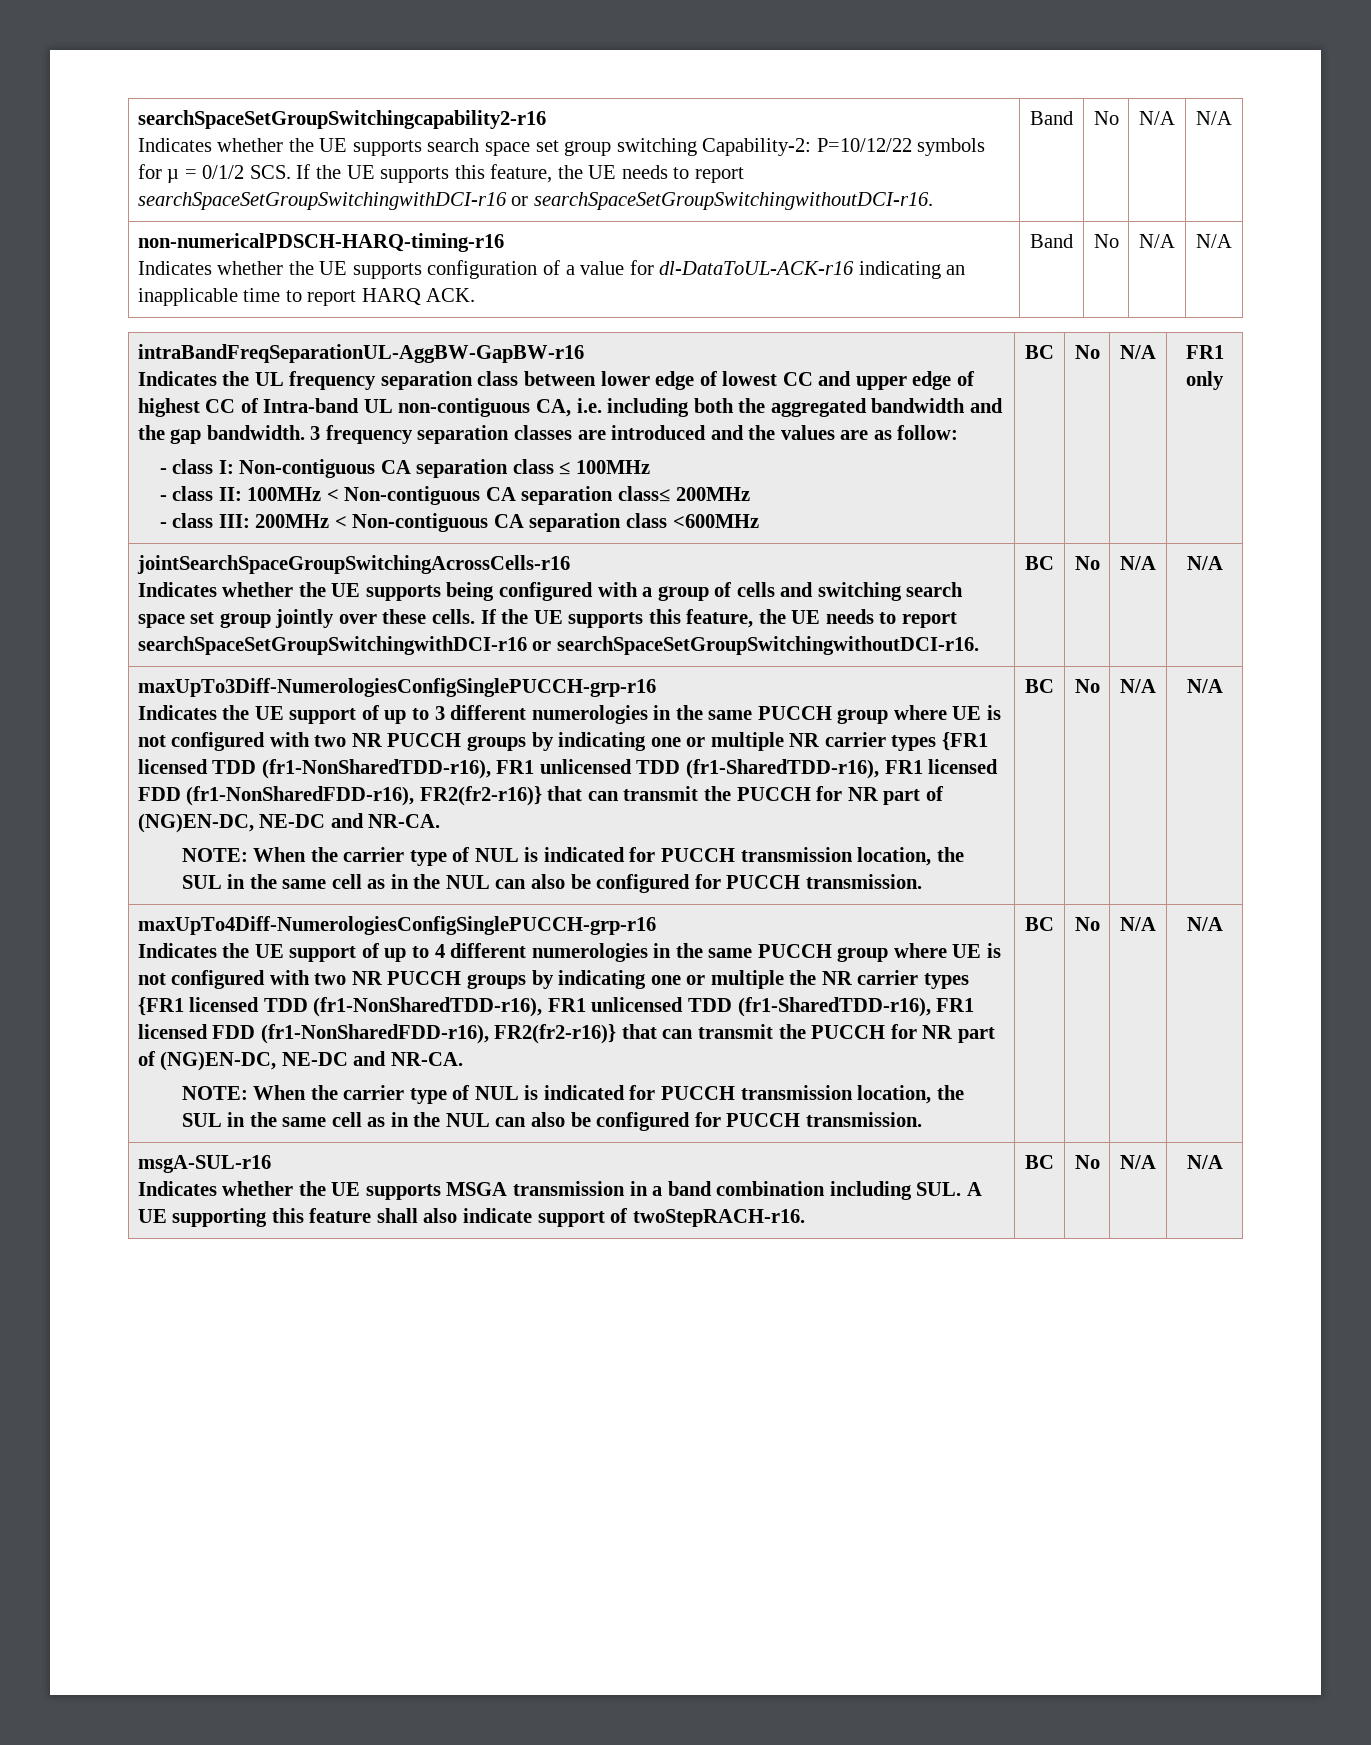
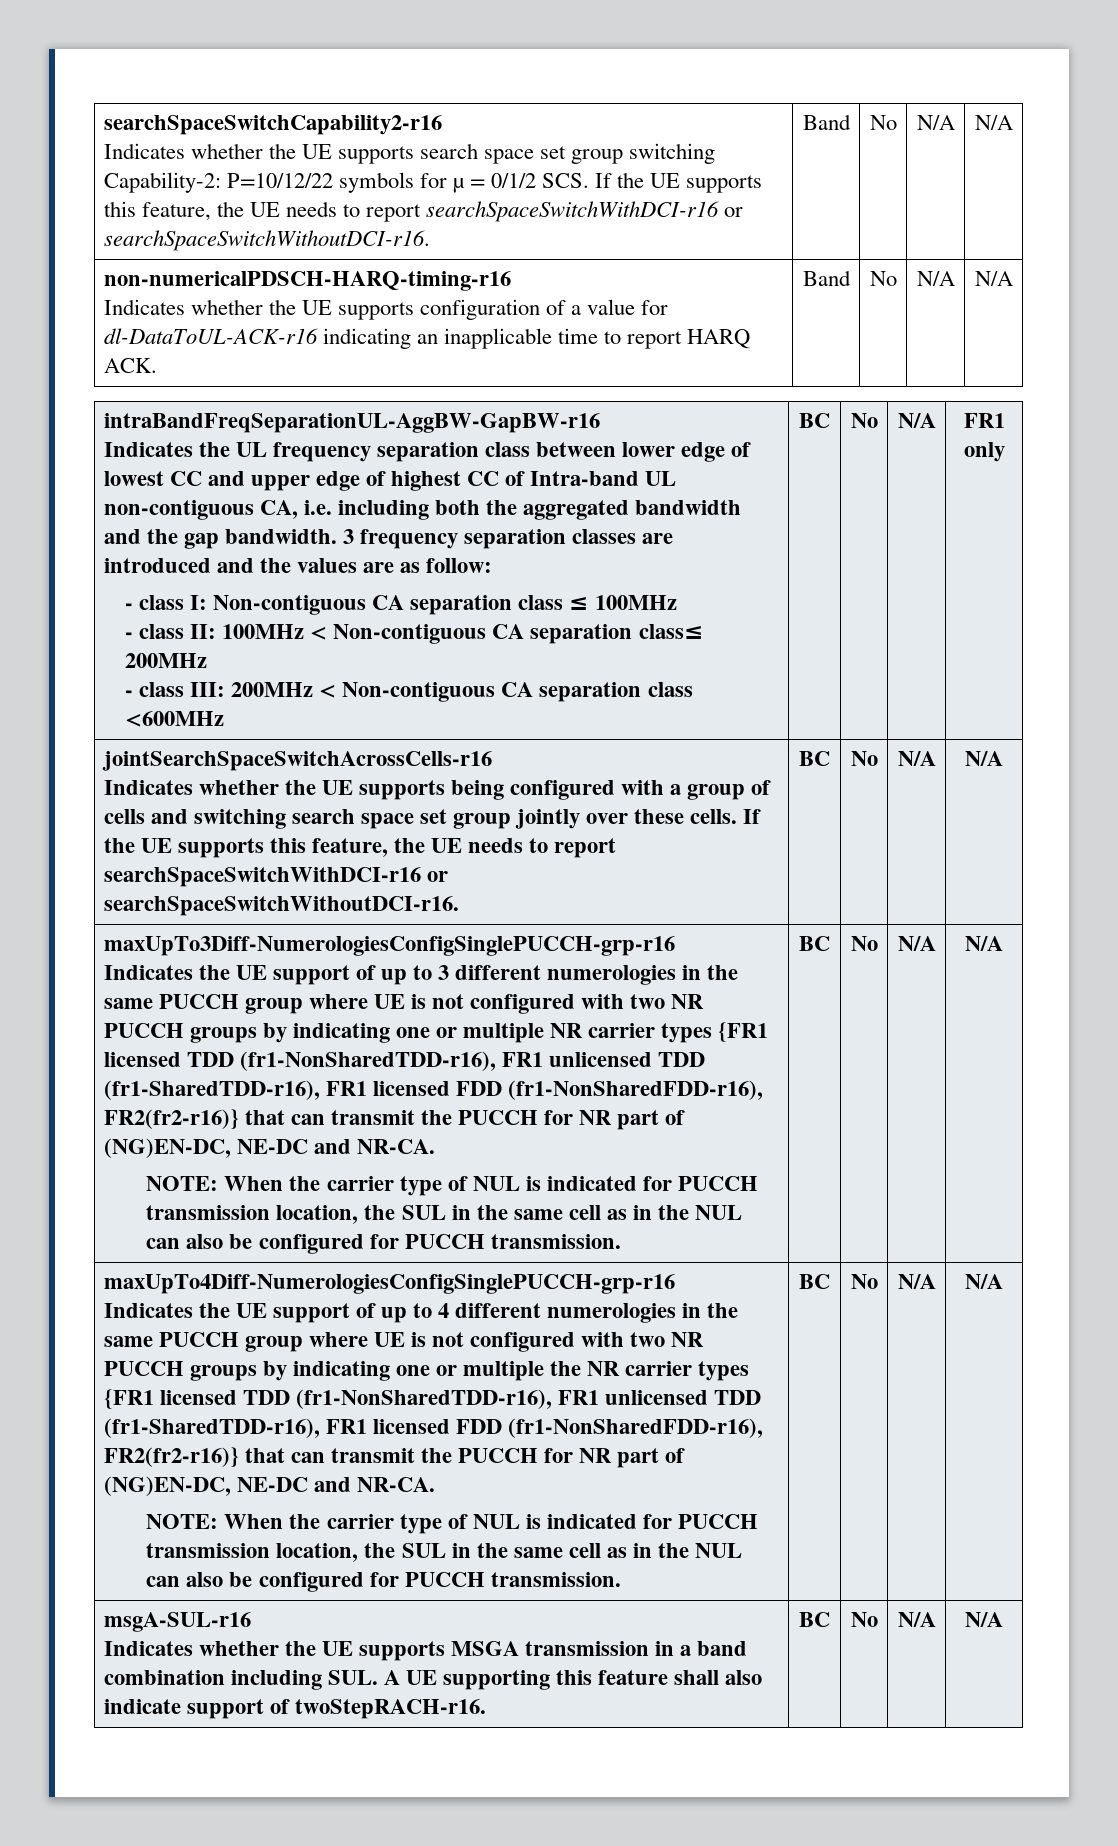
- searchSpaceSetGroupSwitchingcapability2-r16
- Indicates whether the UE supports search space set group switching Capability-2: P=10/12/22 symbols for µ = 0/1/2 SCS. If the UE supports this feature, the UE needs to report searchSpaceSetGroupSwitchingwithDCI-r16 or searchSpaceSetGroupSwitchingwithoutDCI-r16. | Band | No | N/A | N/A
+ searchSpaceSwitchCapability2-r16
+ Indicates whether the UE supports search space set group switching Capability-2: P=10/12/22 symbols for µ = 0/1/2 SCS. If the UE supports this feature, the UE needs to report searchSpaceSwitchWithDCI-r16 or searchSpaceSwitchWithoutDCI-r16. | Band | No | N/A | N/A
- jointSearchSpaceGroupSwitchingAcrossCells-r16
+ jointSearchSpaceSwitchAcrossCells-r16
- Indicates whether the UE supports being configured with a group of cells and switching search space set group jointly over these cells. If the UE supports this feature, the UE needs to report searchSpaceSetGroupSwitchingwithDCI-r16 or searchSpaceSetGroupSwitchingwithoutDCI-r16.
+ Indicates whether the UE supports being configured with a group of cells and switching search space set group jointly over these cells. If the UE supports this feature, the UE needs to report searchSpaceSwitchWithDCI-r16 or searchSpaceSwitchWithoutDCI-r16.

